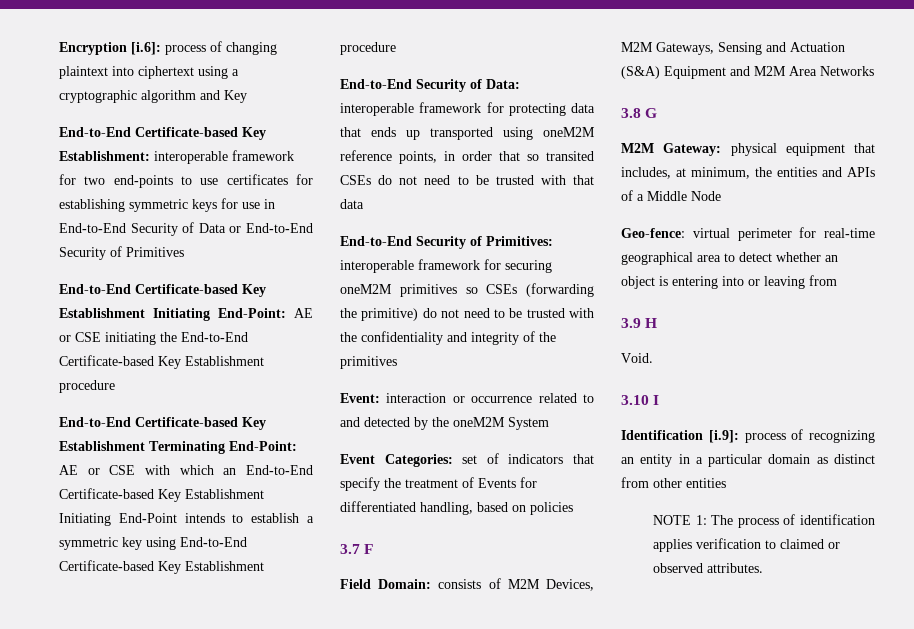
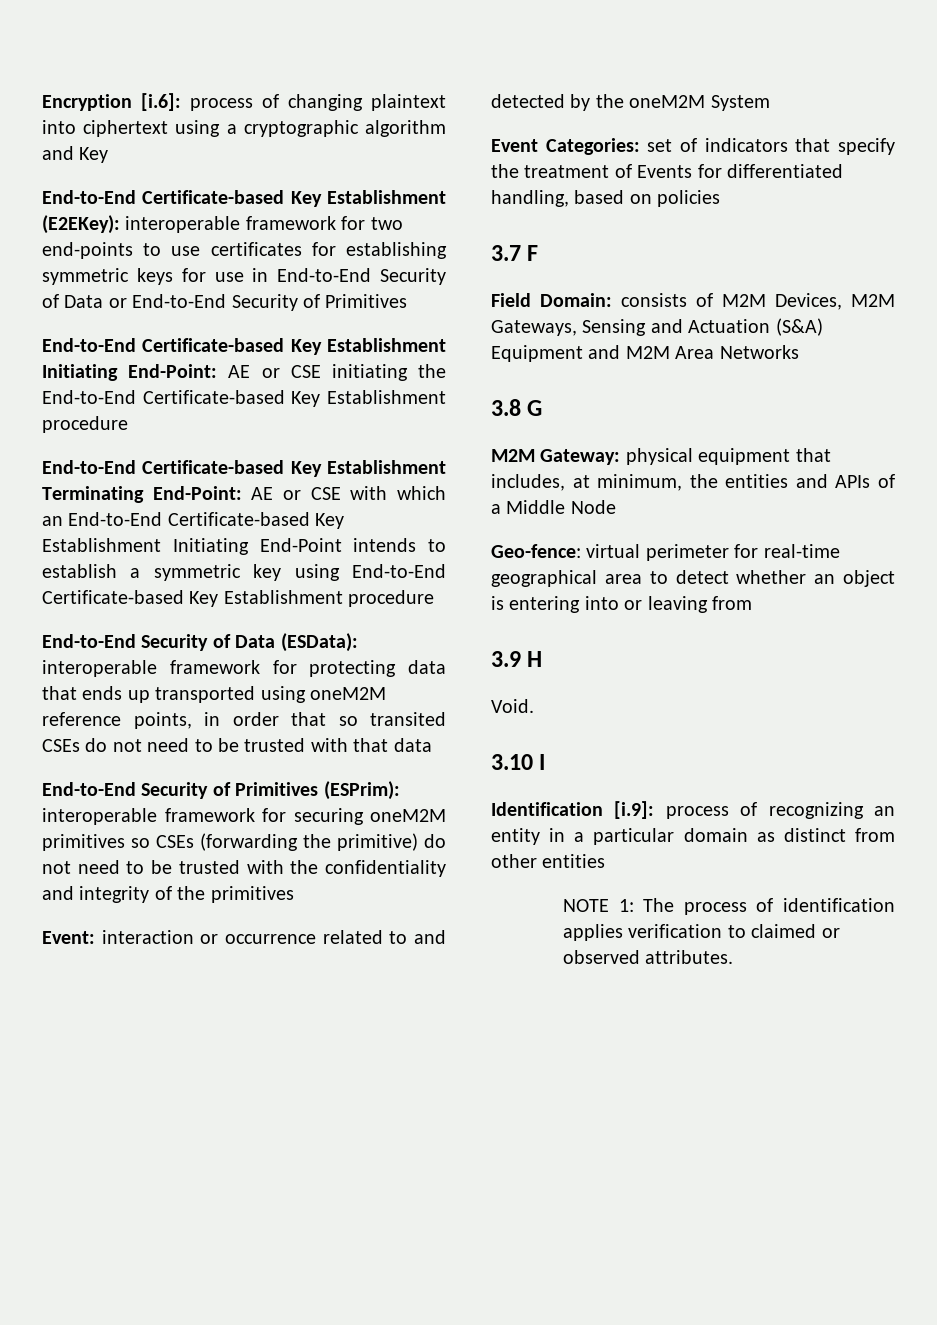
- End-to-End Certificate-based Key Establishment: interoperable framework for two end-points to use certificates for establishing symmetric keys for use in End-to-End Security of Data or End-to-End Security of Primitives
+ End-to-End Certificate-based Key Establishment (E2EKey): interoperable framework for two end-points to use certificates for establishing symmetric keys for use in End-to-End Security of Data or End-to-End Security of Primitives
- End-to-End Security of Data: interoperable framework for protecting data that ends up transported using oneM2M reference points, in order that so transited CSEs do not need to be trusted with that data
+ End-to-End Security of Data (ESData): interoperable framework for protecting data that ends up transported using oneM2M reference points, in order that so transited CSEs do not need to be trusted with that data
- End-to-End Security of Primitives: interoperable framework for securing oneM2M primitives so CSEs (forwarding the primitive) do not need to be trusted with the confidentiality and integrity of the primitives
+ End-to-End Security of Primitives (ESPrim): interoperable framework for securing oneM2M primitives so CSEs (forwarding the primitive) do not need to be trusted with the confidentiality and integrity of the primitives

